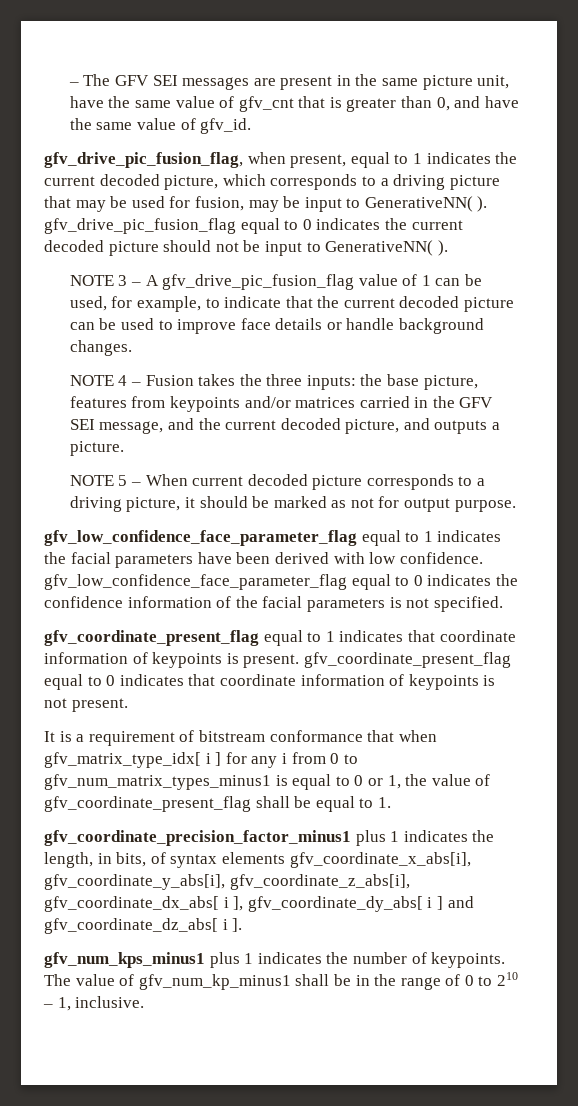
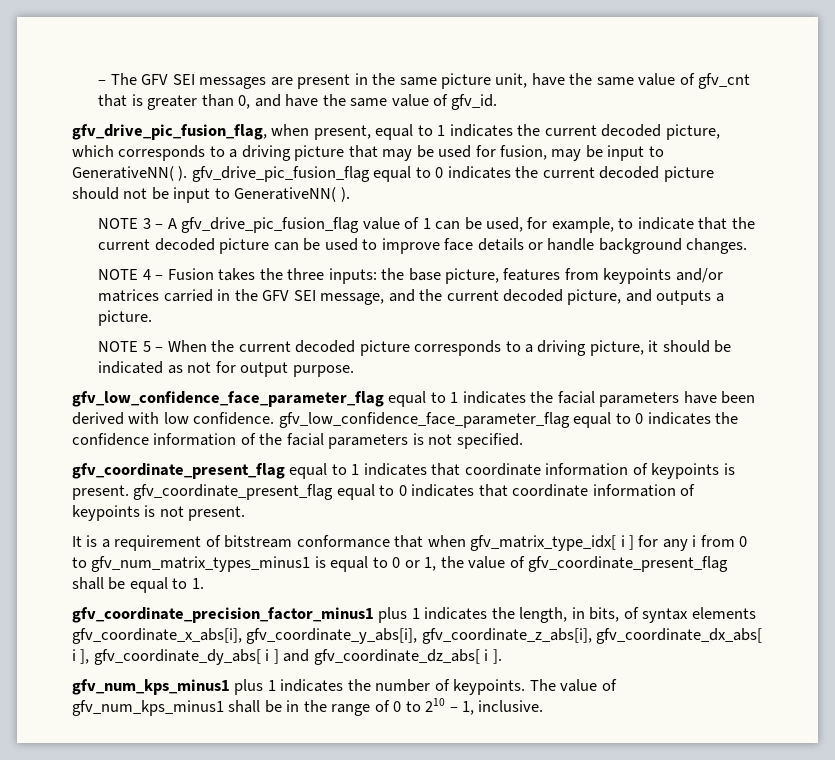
- NOTE 5 – When current decoded picture corresponds to a driving picture, it should be marked as not for output purpose.
+ NOTE 5 – When the current decoded picture corresponds to a driving picture, it should be indicated as not for output purpose.
- The value of gfv_num_kp_minus1 shall be in the range of 0 to 210 – 1, inclusive.
+ The value of gfv_num_kps_minus1 shall be in the range of 0 to 210 – 1, inclusive.

